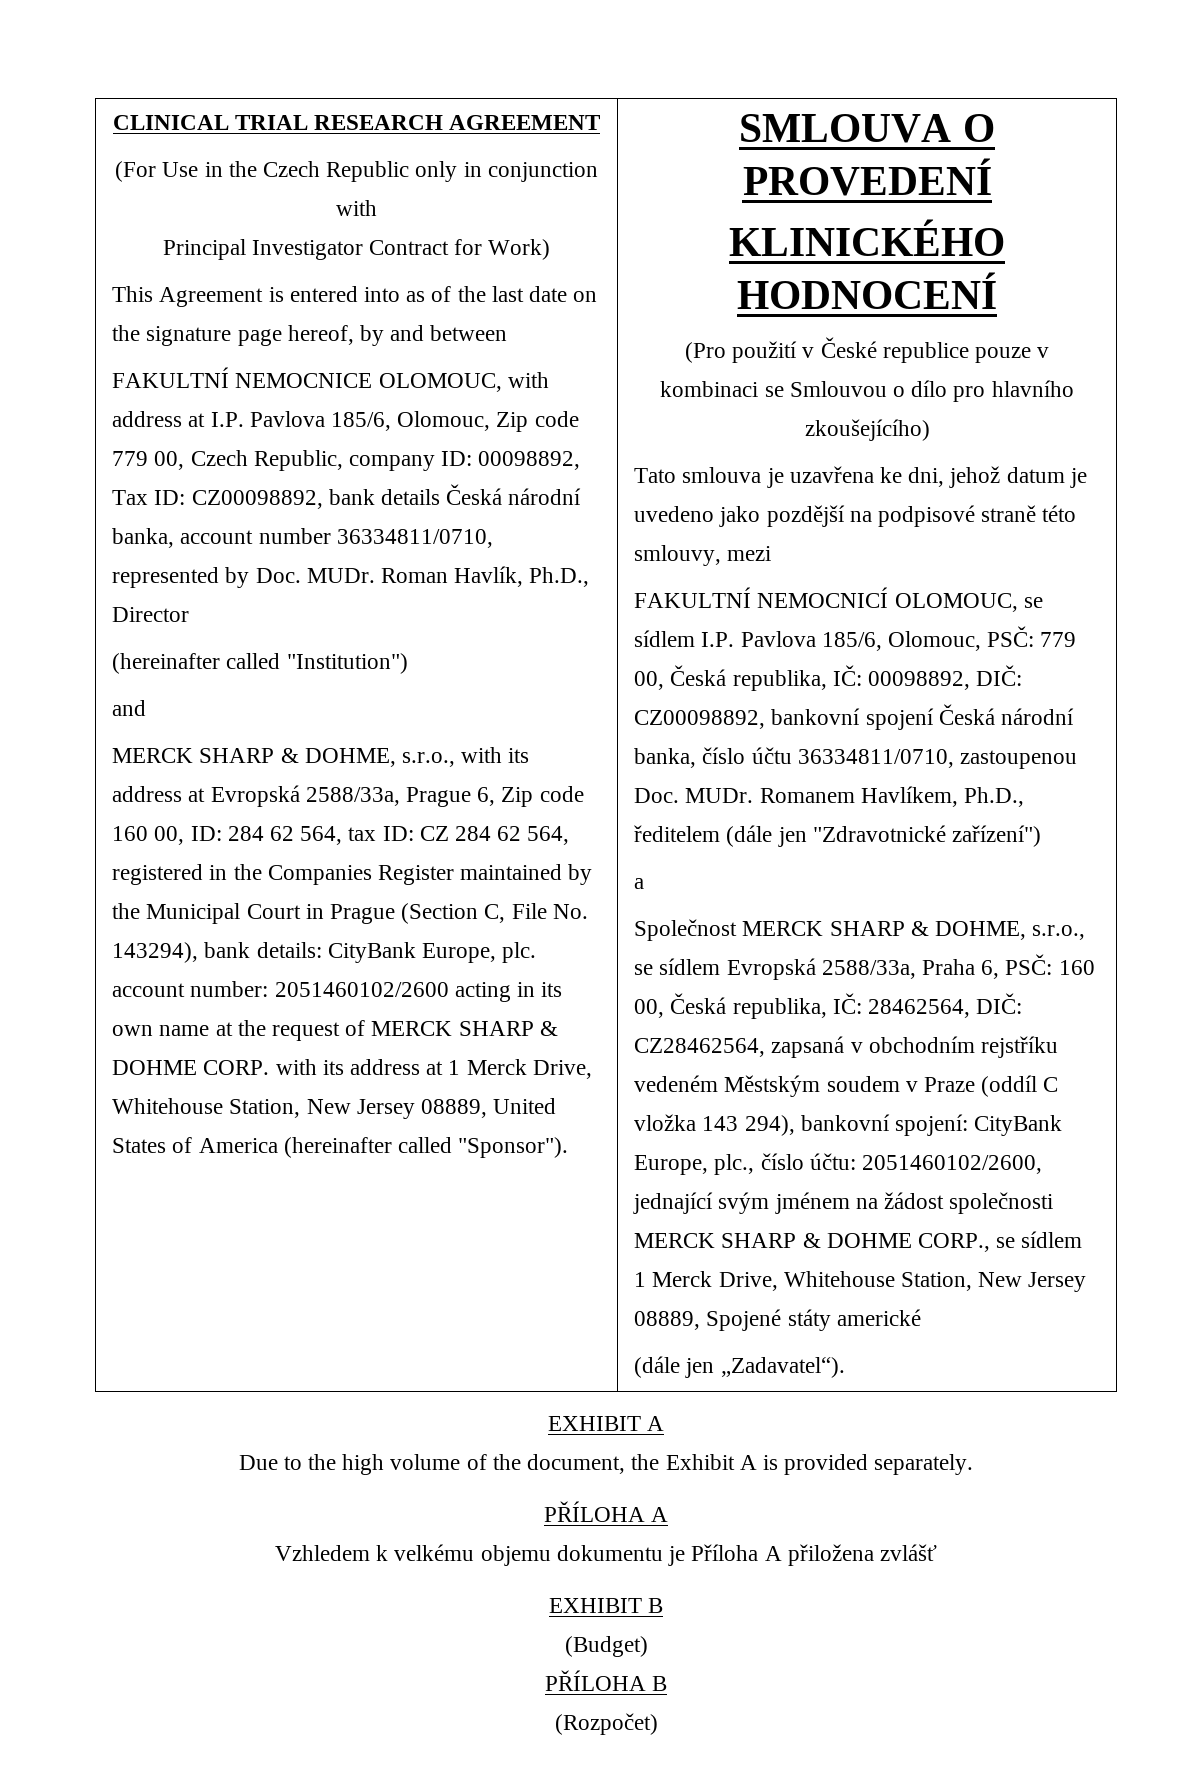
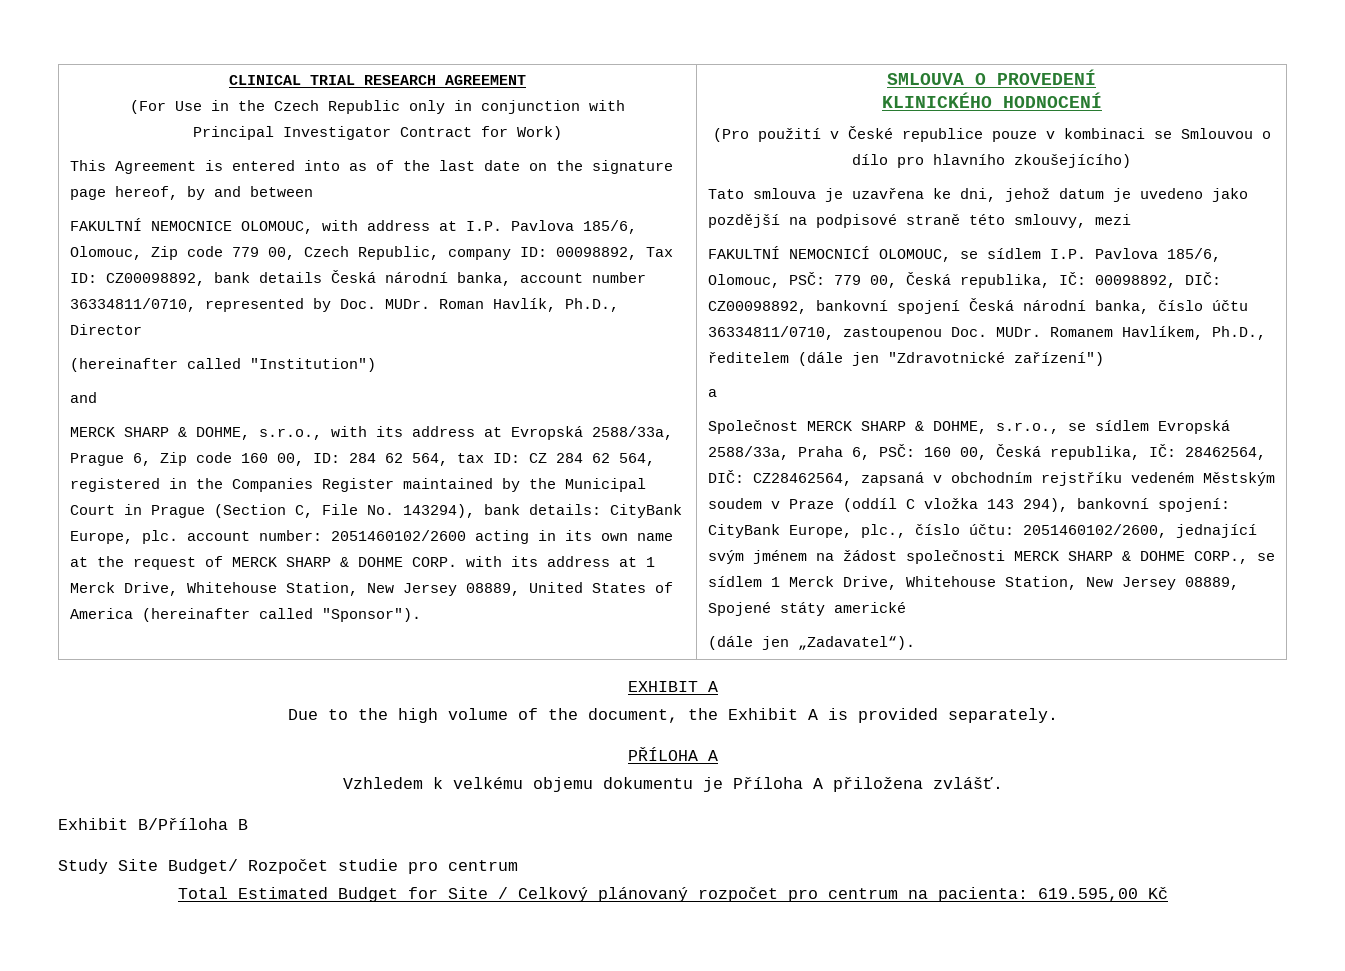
- Vzhledem k velkému objemu dokumentu je Příloha A přiložena zvlášť
- EXHIBIT B
- (Budget)
- PŘÍLOHA B
- (Rozpočet)
+ Vzhledem k velkému objemu dokumentu je Příloha A přiložena zvlášť.
+ Exhibit B/Příloha B
+ Study Site Budget/ Rozpočet studie pro centrum
+ Total Estimated Budget for Site / Celkový plánovaný rozpočet pro centrum na pacienta: 619.595,00 Kč

